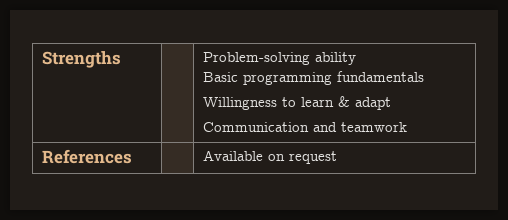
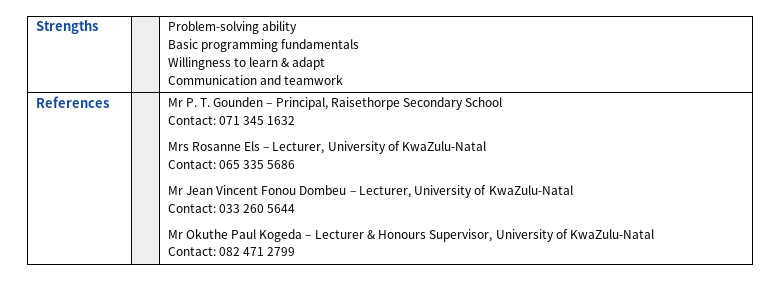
- Available on request
+ Mr P. T. Gounden – Principal, Raisethorpe Secondary School
+ Contact: 071 345 1632
+ Mrs Rosanne Els – Lecturer, University of KwaZulu-Natal
+ Contact: 065 335 5686
+ Mr Jean Vincent Fonou Dombeu – Lecturer, University of KwaZulu-Natal
+ Contact: 033 260 5644
+ Mr Okuthe Paul Kogeda – Lecturer & Honours Supervisor, University of KwaZulu-Natal
+ Contact: 082 471 2799

